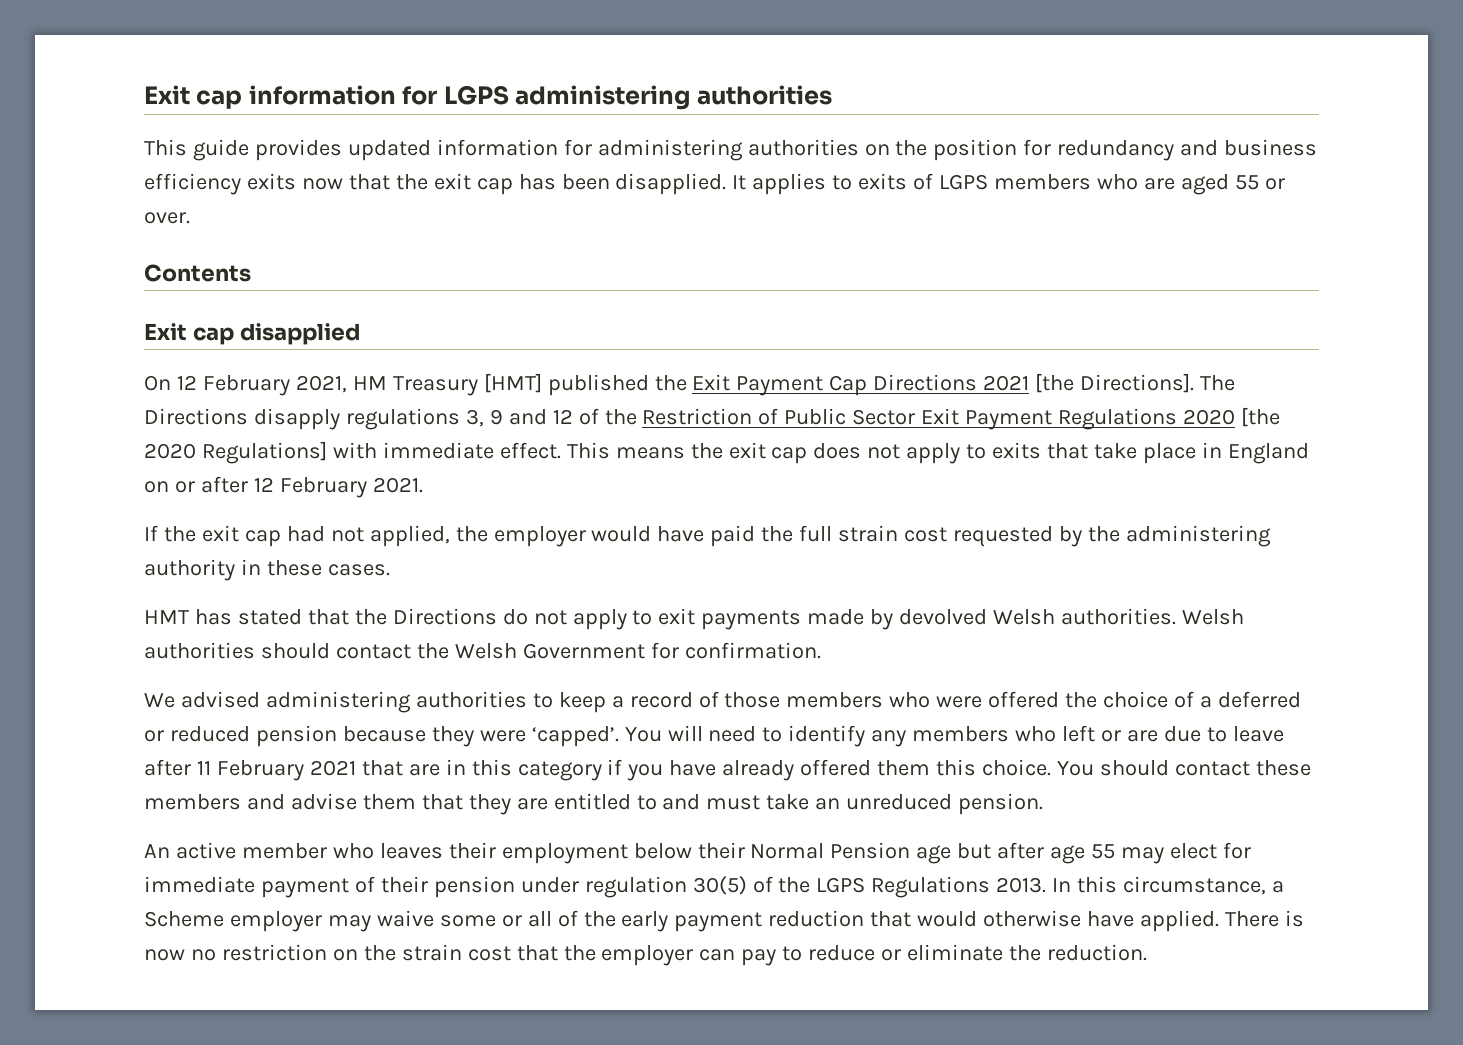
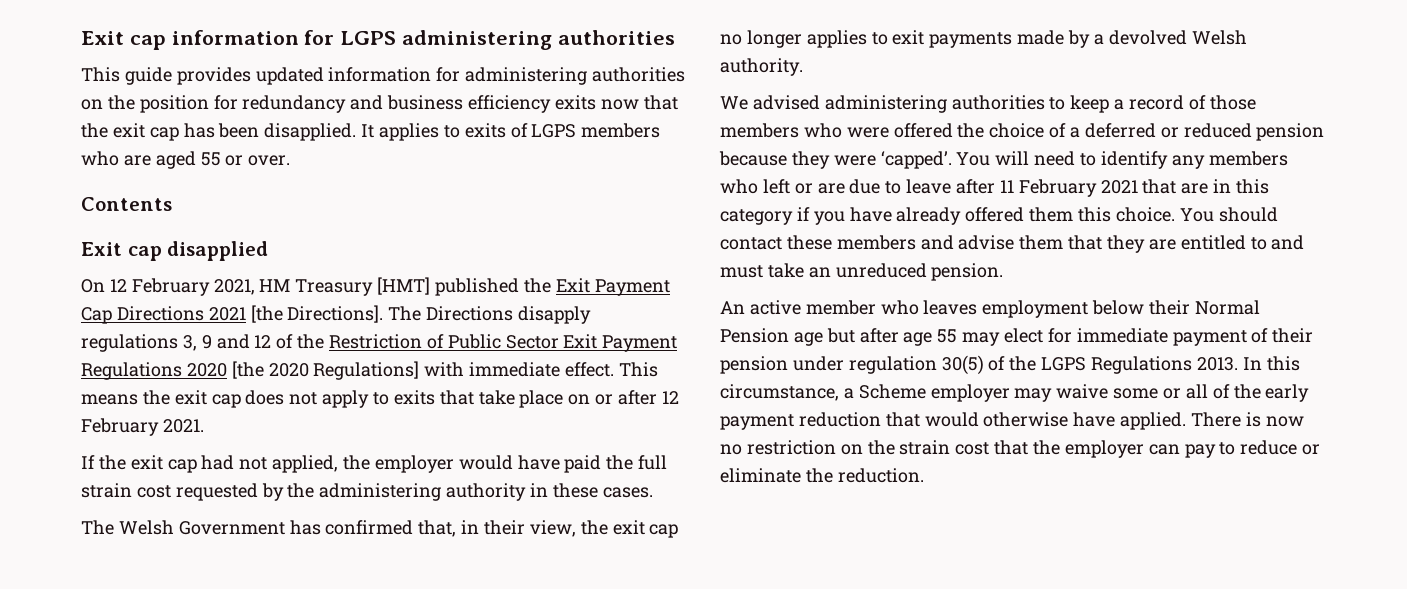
- This means the exit cap does not apply to exits that take place in England on or after 12 February 2021.
+ This means the exit cap does not apply to exits that take place on or after 12 February 2021.
- HMT has stated that the Directions do not apply to exit payments made by devolved Welsh authorities. Welsh authorities should contact the Welsh Government for confirmation.
+ The Welsh Government has confirmed that, in their view, the exit cap no longer applies to exit payments made by a devolved Welsh authority.
- An active member who leaves their employment below their Normal Pension age but after age 55 may elect for immediate payment of their pension under regulation 30(5) of the LGPS Regulations 2013.
+ An active member who leaves employment below their Normal Pension age but after age 55 may elect for immediate payment of their pension under regulation 30(5) of the LGPS Regulations 2013.

